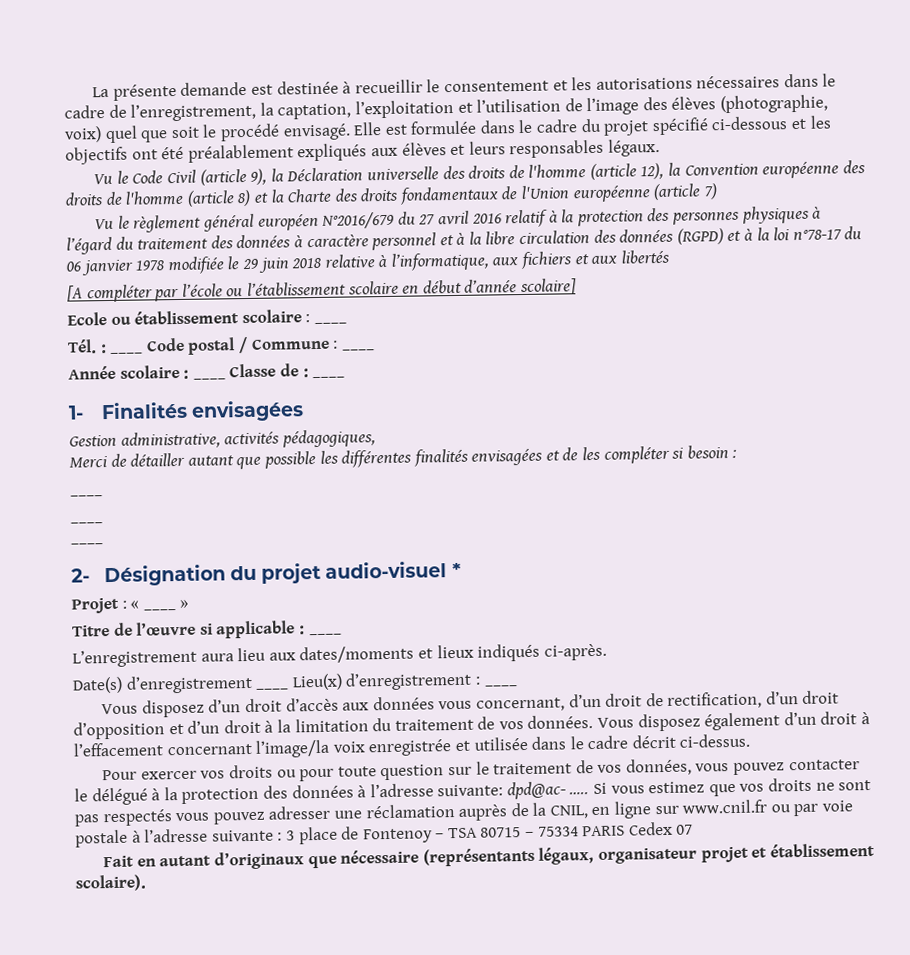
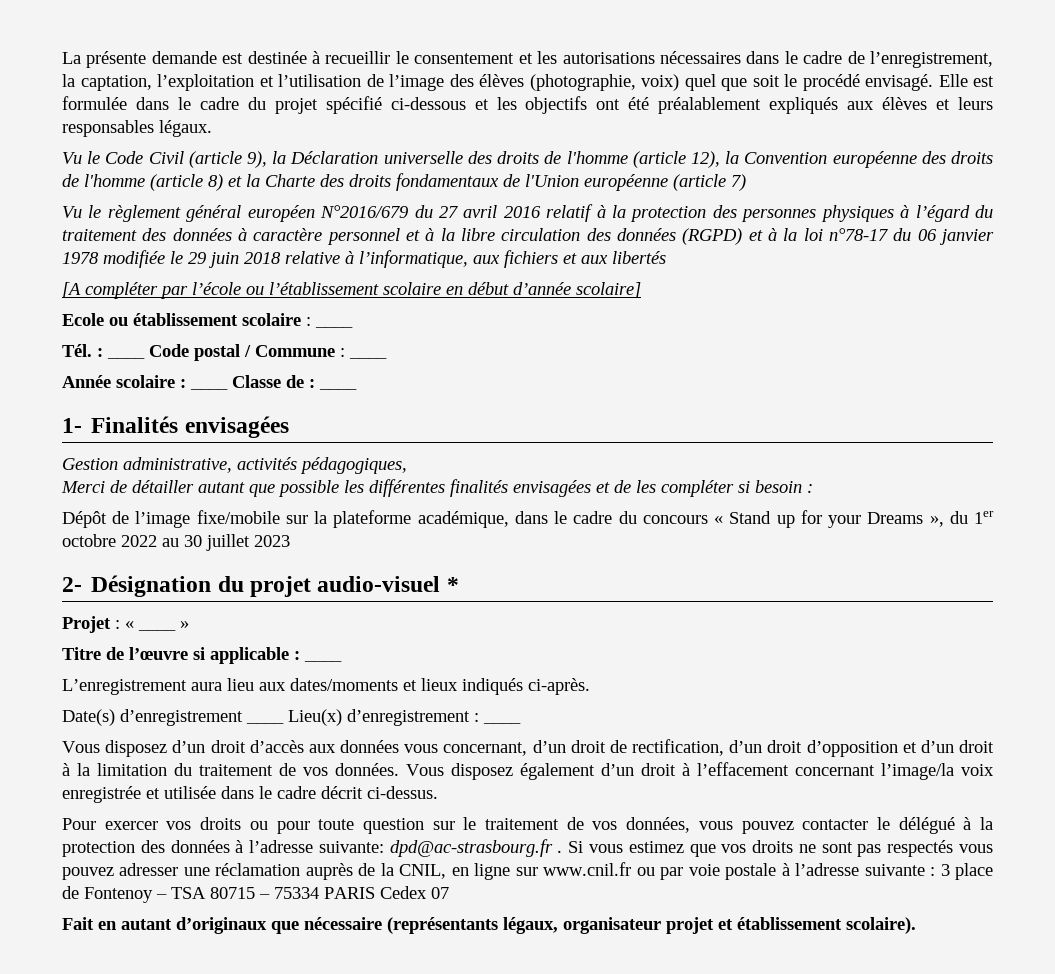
  Merci de détailler autant que possible les différentes finalités envisagées et de les compléter si besoin :
- ____
- ____
- ____
+ Dépôt de l’image fixe/mobile sur la plateforme académique, dans le cadre du concours « Stand up for your Dreams », du 1er octobre 2022 au 30 juillet 2023
- Pour exercer vos droits ou pour toute question sur le traitement de vos données, vous pouvez contacter le délégué à la protection des données à l’adresse suivante: dpd@ac- …..
+ Pour exercer vos droits ou pour toute question sur le traitement de vos données, vous pouvez contacter le délégué à la protection des données à l’adresse suivante: dpd@ac-strasbourg.fr .

